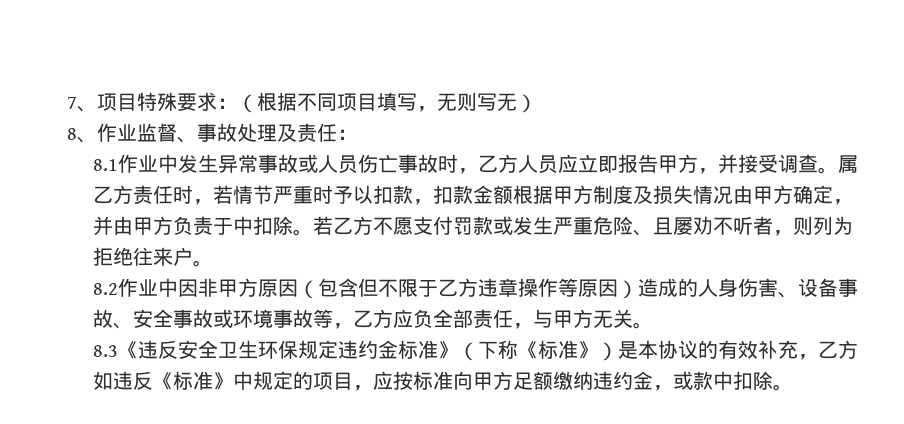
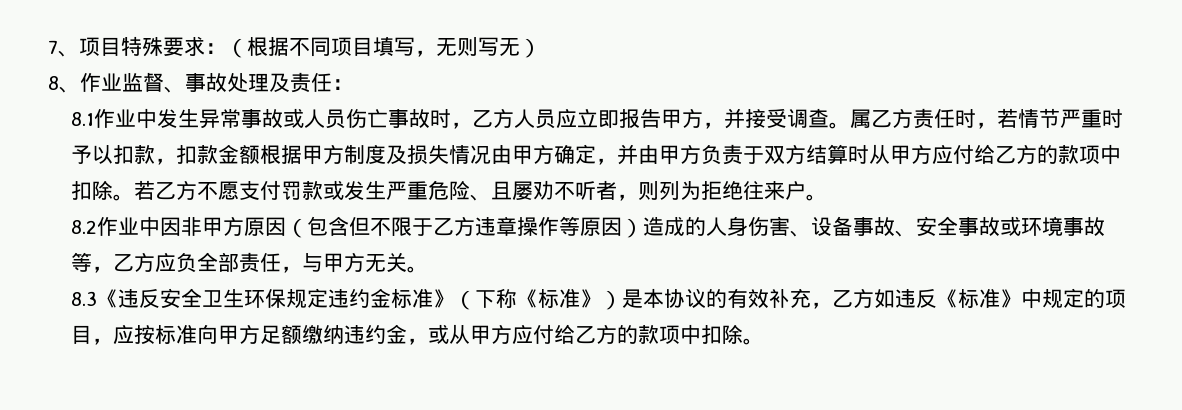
- 属乙方责任时，若情节严重时予以扣款，扣款金额根据甲方制度及损失情况由甲方确定，并由甲方负责于中扣除。
+ 属乙方责任时，若情节严重时予以扣款，扣款金额根据甲方制度及损失情况由甲方确定，并由甲方负责于双方结算时从甲方应付给乙方的款项中扣除。
- 8.3《违反安全卫生环保规定违约金标准》（下称《标准》）是本协议的有效补充，乙方如违反《标准》中规定的项目，应按标准向甲方足额缴纳违约金，或款中扣除。
+ 8.3《违反安全卫生环保规定违约金标准》（下称《标准》）是本协议的有效补充，乙方如违反《标准》中规定的项目，应按标准向甲方足额缴纳违约金，或从甲方应付给乙方的款项中扣除。

